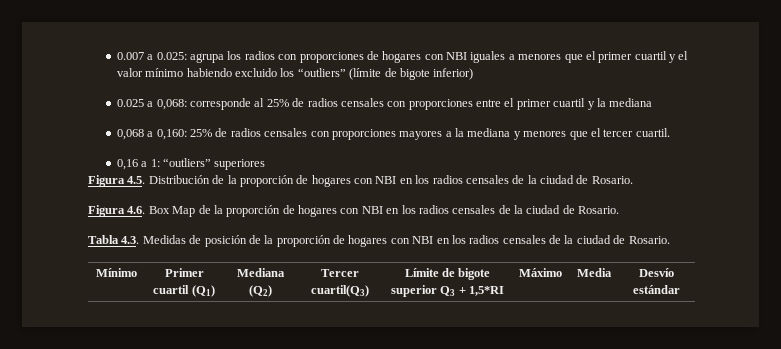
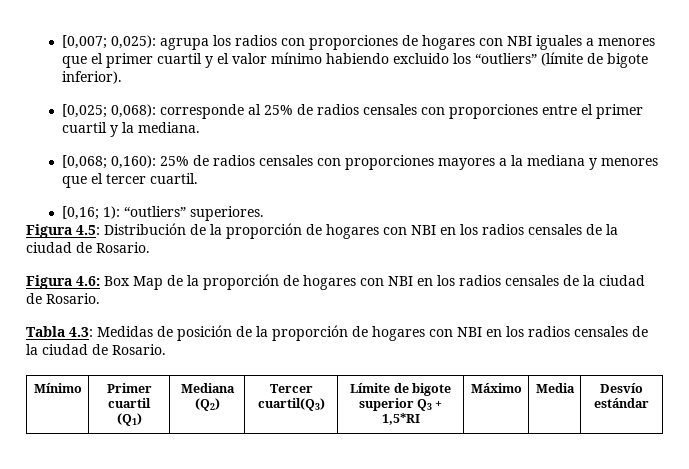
- 0.007 a 0.025: agrupa los radios con proporciones de hogares con NBI iguales a menores que el primer cuartil y el valor mínimo habiendo excluido los “outliers” (límite de bigote inferior)
- 0.025 a 0,068: corresponde al 25% de radios censales con proporciones entre el primer cuartil y la mediana
- 0,068 a 0,160: 25% de radios censales con proporciones mayores a la mediana y menores que el tercer cuartil.
+ [0,007; 0,025): agrupa los radios con proporciones de hogares con NBI iguales a menores que el primer cuartil y el valor mínimo habiendo excluido los “outliers” (límite de bigote inferior).
+ [0,025; 0,068): corresponde al 25% de radios censales con proporciones entre el primer cuartil y la mediana.
+ [0,068; 0,160): 25% de radios censales con proporciones mayores a la mediana y menores que el tercer cuartil.
- 0,16 a 1: “outliers” superiores
- Figura 4.5. Distribución de la proporción de hogares con NBI en los radios censales de la ciudad de Rosario.
+ [0,16; 1): “outliers” superiores.
+ Figura 4.5: Distribución de la proporción de hogares con NBI en los radios censales de la ciudad de Rosario.
- Figura 4.6. Box Map de la proporción de hogares con NBI en los radios censales de la ciudad de Rosario.
+ Figura 4.6: Box Map de la proporción de hogares con NBI en los radios censales de la ciudad de Rosario.
- Tabla 4.3. Medidas de posición de la proporción de hogares con NBI en los radios censales de la ciudad de Rosario.
+ Tabla 4.3: Medidas de posición de la proporción de hogares con NBI en los radios censales de la ciudad de Rosario.

